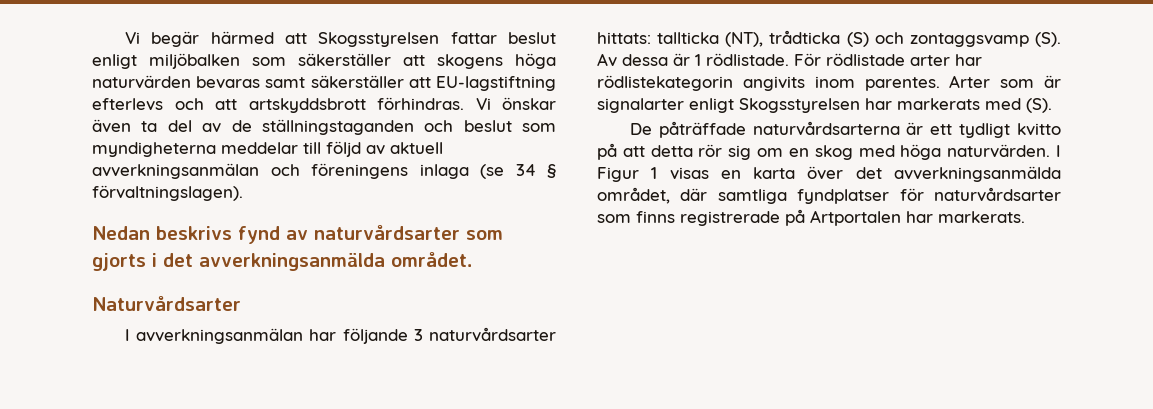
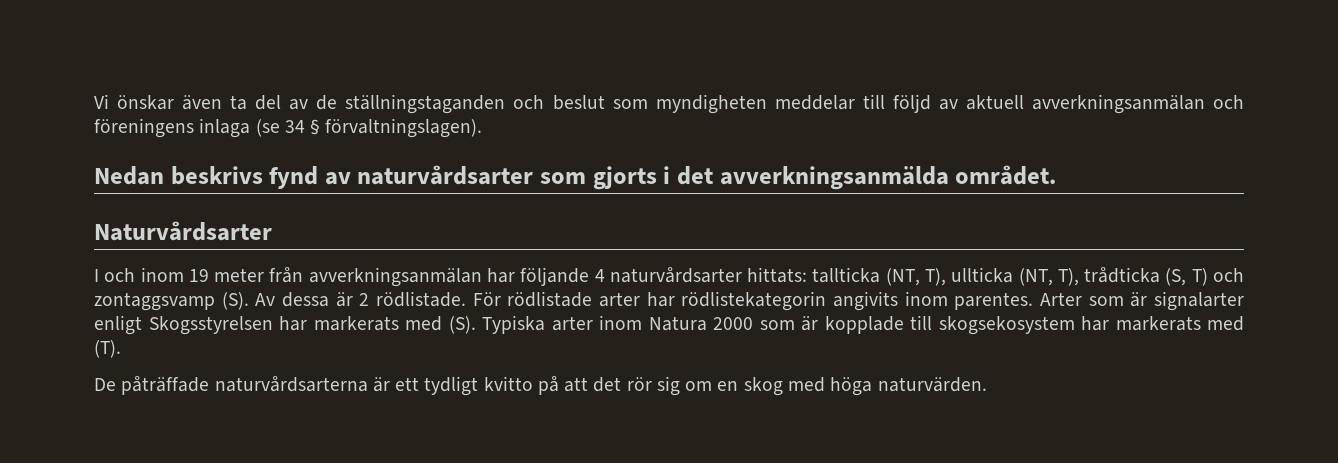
- Vi begär härmed att Skogsstyrelsen fattar beslut enligt miljöbalken som säkerställer att skogens höga naturvärden bevaras samt säkerställer att EU-lagstiftning efterlevs och att artskyddsbrott förhindras. Vi önskar även ta del av de ställningstaganden och beslut som myndigheterna meddelar till följd av aktuell avverkningsanmälan och föreningens inlaga (se 34 § förvaltningslagen).
+ Vi önskar även ta del av de ställningstaganden och beslut som myndigheten meddelar till följd av aktuell avverkningsanmälan och föreningens inlaga (se 34 § förvaltningslagen).
- I avverkningsanmälan har följande 3 naturvårdsarter hittats: tallticka (NT), trådticka (S) och zontaggsvamp (S). Av dessa är 1 rödlistade.
+ I och inom 19 meter från avverkningsanmälan har följande 4 naturvårdsarter hittats: tallticka (NT, T), ullticka (NT, T), trådticka (S, T) och zontaggsvamp (S). Av dessa är 2 rödlistade.
- Arter som är signalarter enligt Skogsstyrelsen har markerats med (S).
+ Arter som är signalarter enligt Skogsstyrelsen har markerats med (S). Typiska arter inom Natura 2000 som är kopplade till skogsekosystem har markerats med (T).
- De påträffade naturvårdsarterna är ett tydligt kvitto på att detta rör sig om en skog med höga naturvärden. I Figur 1 visas en karta över det avverkningsanmälda området, där samtliga fyndplatser för naturvårdsarter som finns registrerade på Artportalen har markerats.
+ De påträffade naturvårdsarterna är ett tydligt kvitto på att det rör sig om en skog med höga naturvärden.

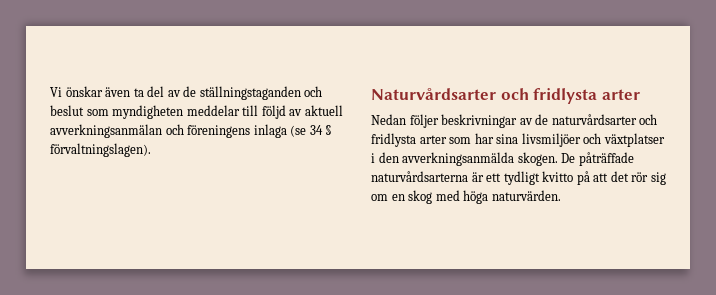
- Nedan beskrivs fynd av naturvårdsarter som gjorts i det avverkningsanmälda området.
- Naturvårdsarter
- I och inom 19 meter från avverkningsanmälan har följande 4 naturvårdsarter hittats: tallticka (NT, T), ullticka (NT, T), trådticka (S, T) och zontaggsvamp (S). Av dessa är 2 rödlistade. För rödlistade arter har rödlistekategorin angivits inom parentes. Arter som är signalarter enligt Skogsstyrelsen har markerats med (S). Typiska arter inom Natura 2000 som är kopplade till skogsekosystem har markerats med (T).
- De påträffade naturvårdsarterna är ett tydligt kvitto på att det rör sig om en skog med höga naturvärden.
+ Naturvårdsarter och fridlysta arter
+ Nedan följer beskrivningar av de naturvårdsarter och fridlysta arter som har sina livsmiljöer och växtplatser i den avverkningsanmälda skogen. De påträffade naturvårdsarterna är ett tydligt kvitto på att det rör sig om en skog med höga naturvärden.

